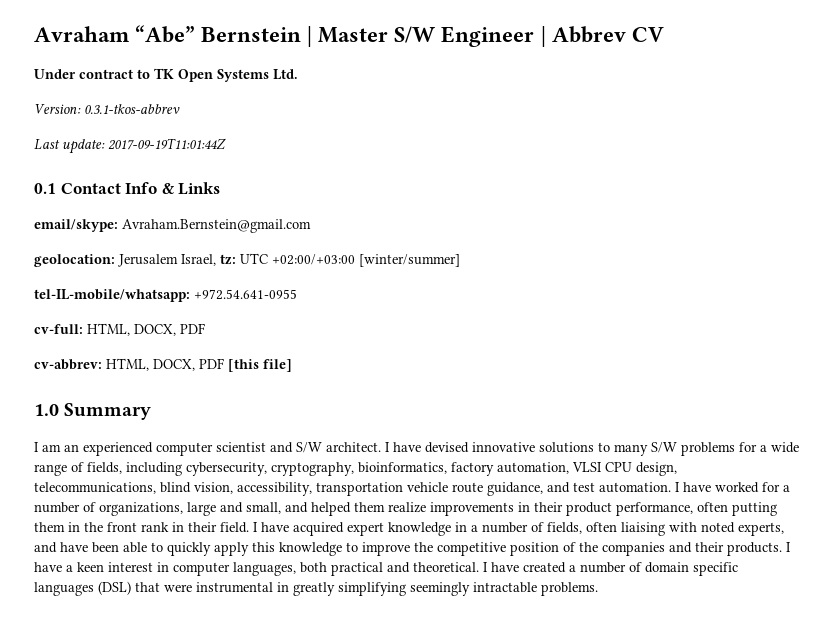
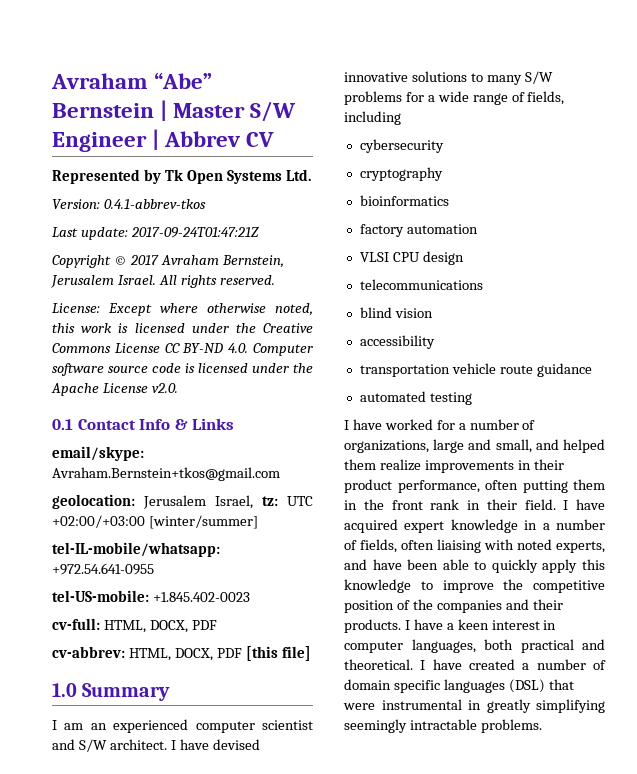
- Under contract to TK Open Systems Ltd.
+ Represented by Tk Open Systems Ltd.
- Version: 0.3.1-tkos-abbrev
+ Version: 0.4.1-abbrev-tkos
- Last update: 2017-09-19T11:01:44Z
+ Last update: 2017-09-24T01:47:21Z
+ Copyright © 2017 Avraham Bernstein, Jerusalem Israel. All rights reserved.
+ License: Except where otherwise noted, this work is licensed under the Creative Commons License CC BY-ND 4.0. Computer software source code is licensed under the Apache License v2.0.
- email/skype: Avraham.Bernstein@gmail.com
+ email/skype: Avraham.Bernstein+tkos@gmail.com
+ tel-US-mobile: +1.845.402-0023
- I have devised innovative solutions to many S/W problems for a wide range of fields, including cybersecurity, cryptography, bioinformatics, factory automation, VLSI CPU design, telecommunications, blind vision, accessibility, transportation vehicle route guidance, and test automation. I have worked for a number of organizations, large and small, and helped them realize improvements in their product performance, often putting them in the front rank in their field.
+ I have devised innovative solutions to many S/W problems for a wide range of fields, including
+ cybersecurity
+ cryptography
+ bioinformatics
+ factory automation
+ VLSI CPU design
+ telecommunications
+ blind vision
+ accessibility
+ transportation vehicle route guidance
+ automated testing
+ I have worked for a number of organizations, large and small, and helped them realize improvements in their product performance, often putting them in the front rank in their field.

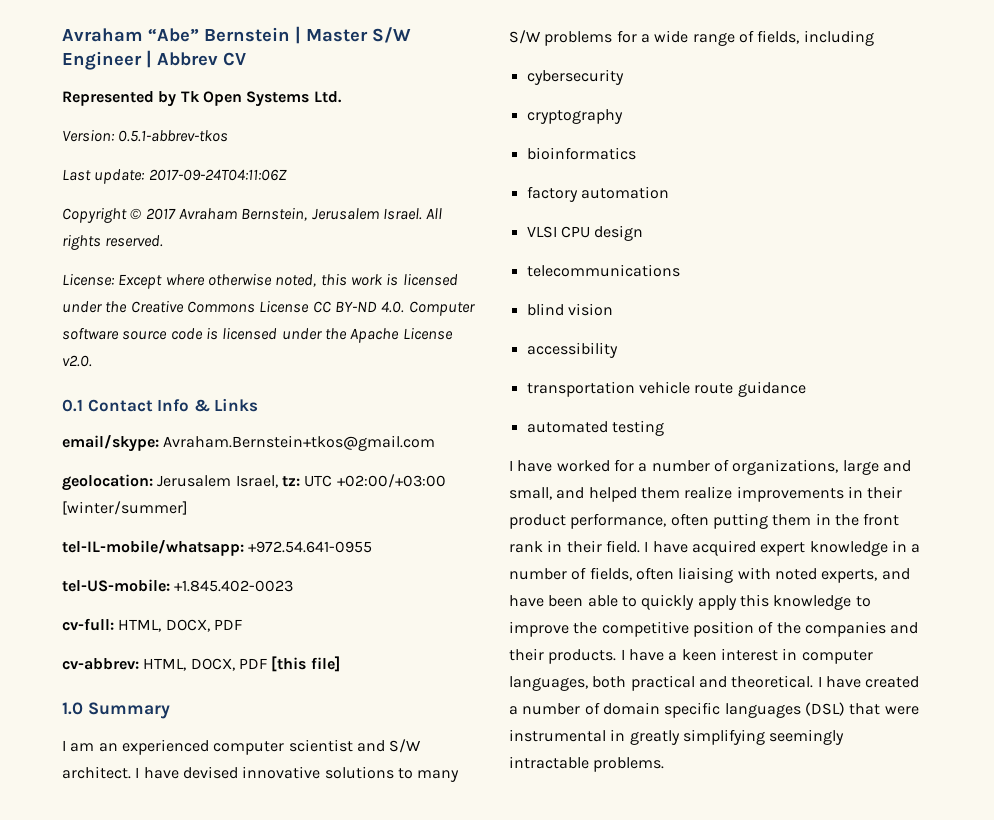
- Version: 0.4.1-abbrev-tkos
+ Version: 0.5.1-abbrev-tkos
- Last update: 2017-09-24T01:47:21Z
+ Last update: 2017-09-24T04:11:06Z

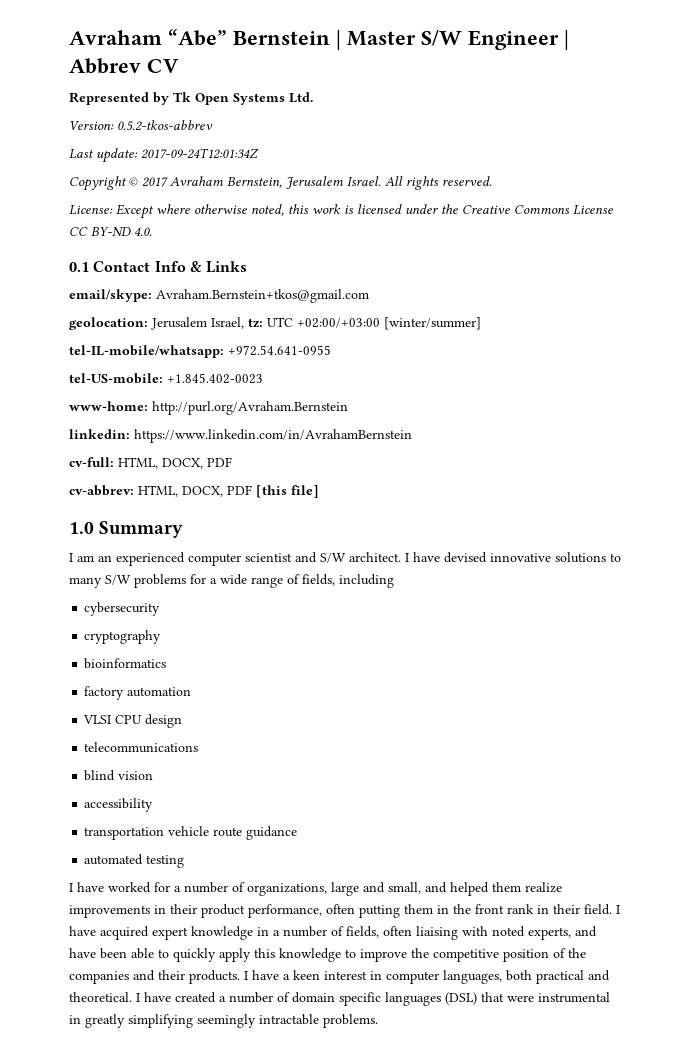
- Version: 0.5.1-abbrev-tkos
+ Version: 0.5.2-tkos-abbrev
- Last update: 2017-09-24T04:11:06Z
+ Last update: 2017-09-24T12:01:34Z
- License: Except where otherwise noted, this work is licensed under the Creative Commons License CC BY-ND 4.0. Computer software source code is licensed under the Apache License v2.0.
+ License: Except where otherwise noted, this work is licensed under the Creative Commons License CC BY-ND 4.0.
+ www-home: http://purl.org/Avraham.Bernstein
+ linkedin: https://www.linkedin.com/in/AvrahamBernstein

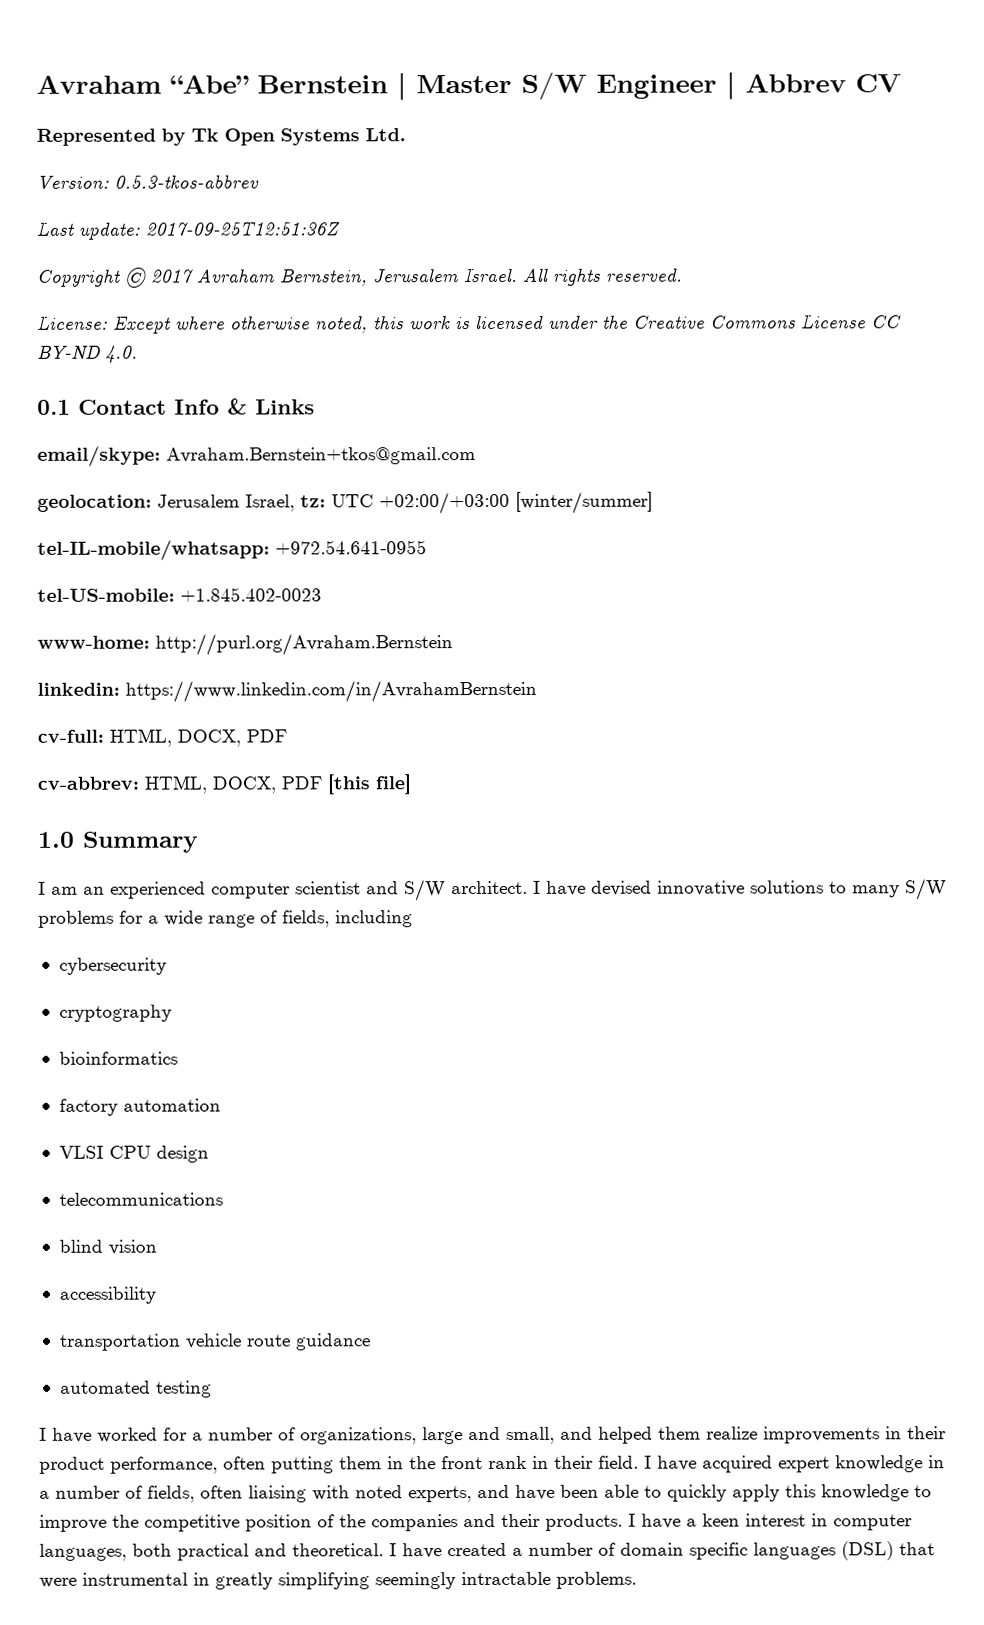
- Version: 0.5.2-tkos-abbrev
+ Version: 0.5.3-tkos-abbrev
- Last update: 2017-09-24T12:01:34Z
+ Last update: 2017-09-25T12:51:36Z

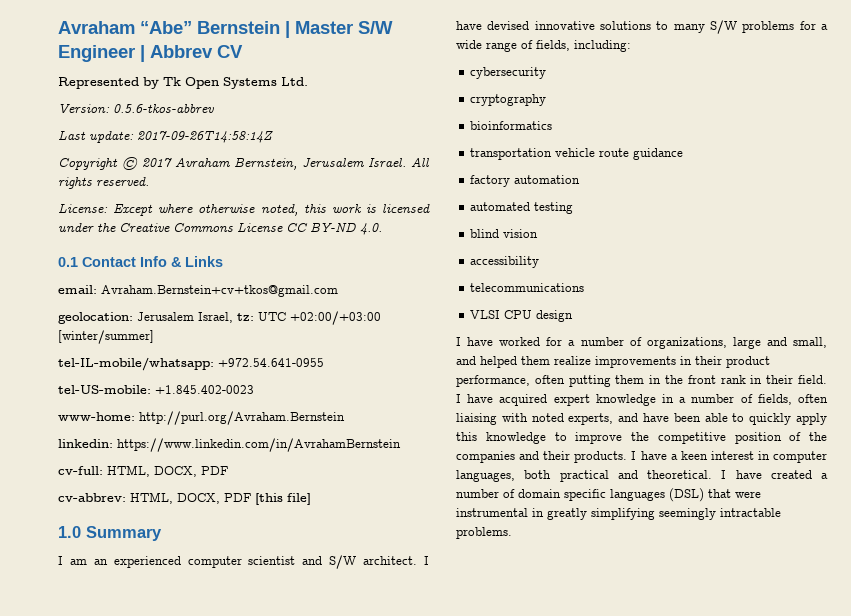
- Version: 0.5.3-tkos-abbrev
+ Version: 0.5.6-tkos-abbrev
- Last update: 2017-09-25T12:51:36Z
+ Last update: 2017-09-26T14:58:14Z
- email/skype: Avraham.Bernstein+tkos@gmail.com
+ email: Avraham.Bernstein+cv+tkos@gmail.com
- I have devised innovative solutions to many S/W problems for a wide range of fields, including
+ I have devised innovative solutions to many S/W problems for a wide range of fields, including:
+ transportation vehicle route guidance
  factory automation
- VLSI CPU design
- telecommunications
+ automated testing
  blind vision
  accessibility
- transportation vehicle route guidance
- automated testing
+ telecommunications
+ VLSI CPU design

